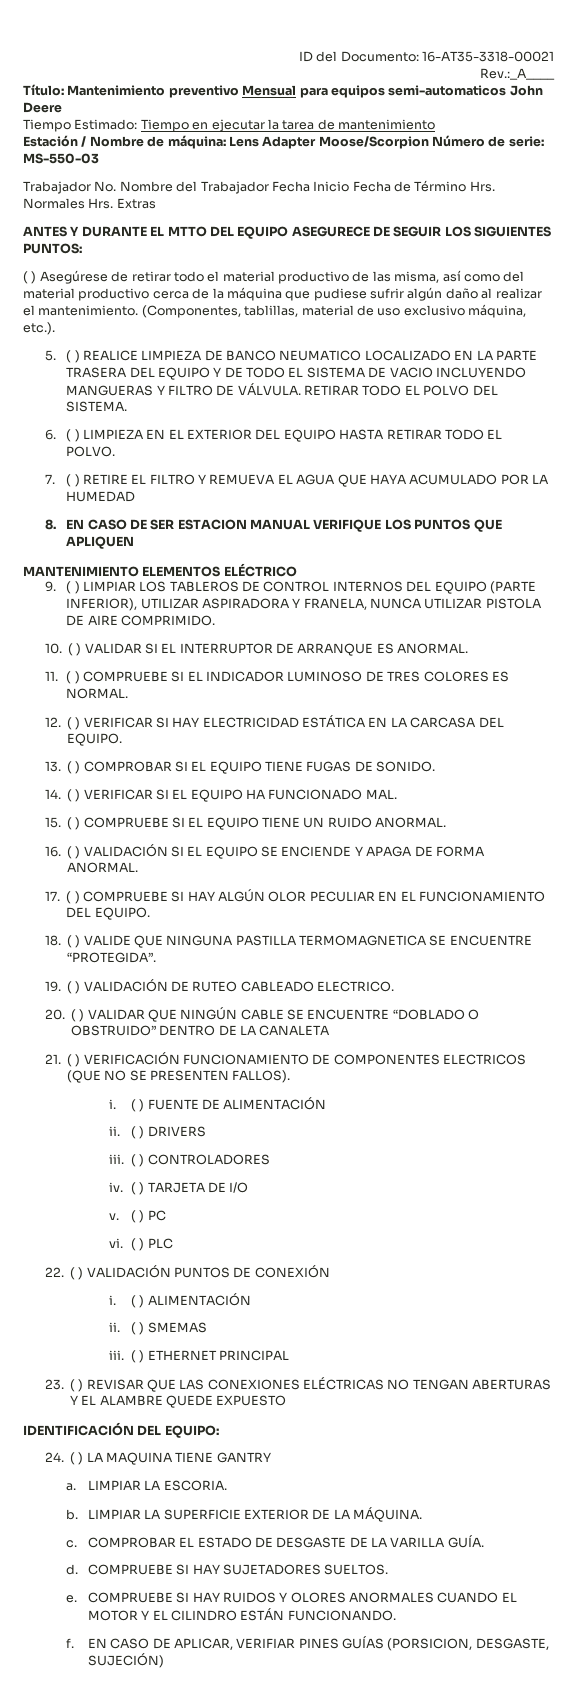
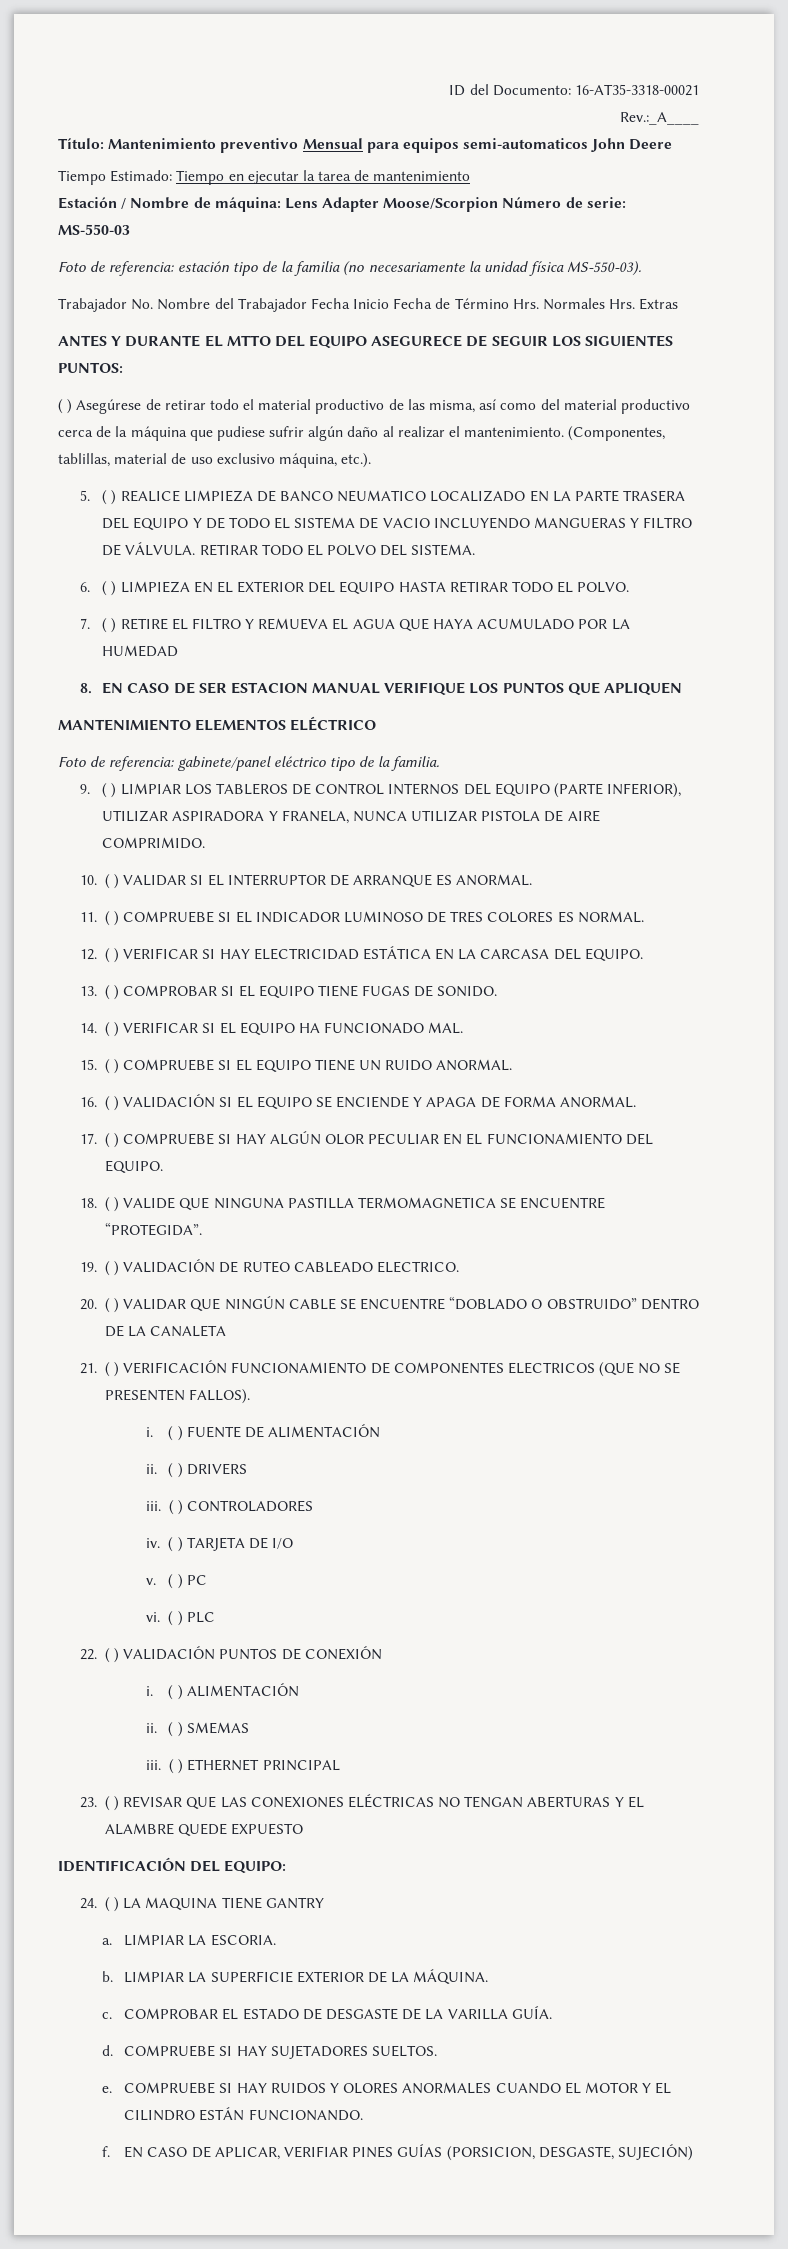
+ Foto de referencia: estación tipo de la familia (no necesariamente la unidad física MS-550-03).
+ Foto de referencia: gabinete/panel eléctrico tipo de la familia.

